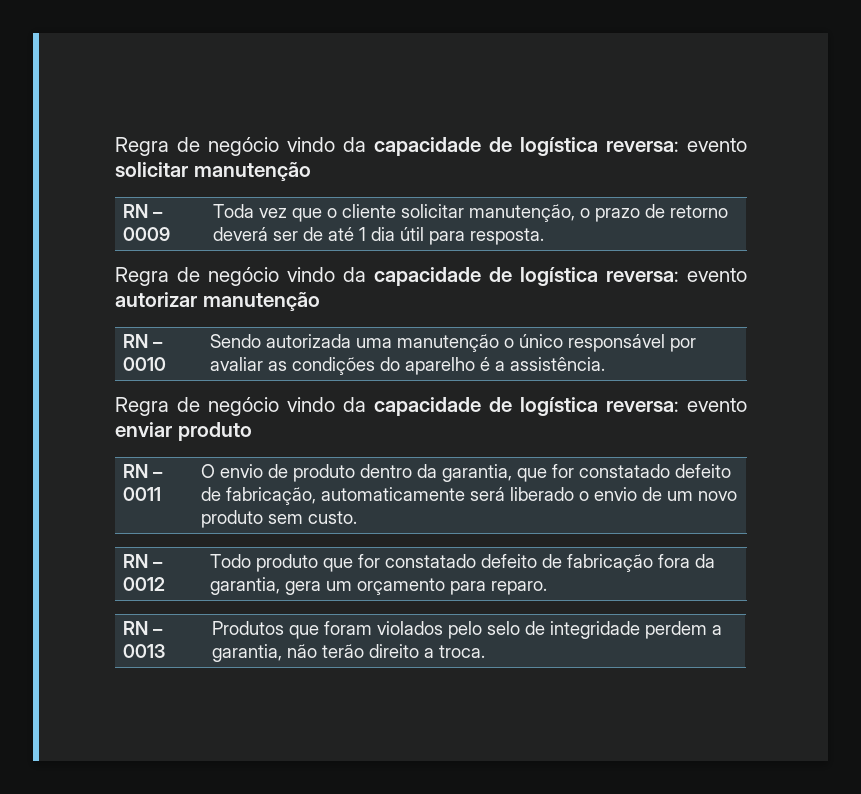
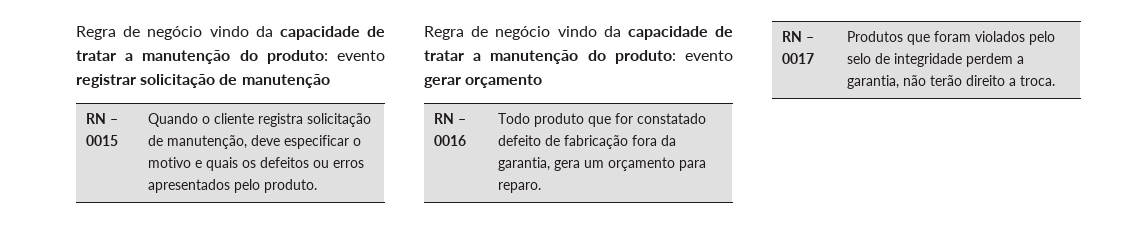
- Regra de negócio vindo da capacidade de logística reversa: evento solicitar manutenção
- RN – 0009 | Toda vez que o cliente solicitar manutenção, o prazo de retorno deverá ser de até 1 dia útil para resposta.
- Regra de negócio vindo da capacidade de logística reversa: evento autorizar manutenção
- RN – 0010 | Sendo autorizada uma manutenção o único responsável por avaliar as condições do aparelho é a assistência.
- Regra de negócio vindo da capacidade de logística reversa: evento enviar produto
- RN – 0011 | O envio de produto dentro da garantia, que for constatado defeito de fabricação, automaticamente será liberado o envio de um novo produto sem custo.
- RN – 0012 | Todo produto que for constatado defeito de fabricação fora da garantia, gera um orçamento para reparo.
+ Regra de negócio vindo da capacidade de tratar a manutenção do produto: evento registrar solicitação de manutenção
+ RN – 0015 | Quando o cliente registra solicitação de manutenção, deve especificar o motivo e quais os defeitos ou erros apresentados pelo produto.
+ Regra de negócio vindo da capacidade de tratar a manutenção do produto: evento gerar orçamento
+ RN – 0016 | Todo produto que for constatado defeito de fabricação fora da garantia, gera um orçamento para reparo.
- RN – 0013 | Produtos que foram violados pelo selo de integridade perdem a garantia, não terão direito a troca.
+ RN – 0017 | Produtos que foram violados pelo selo de integridade perdem a garantia, não terão direito a troca.

